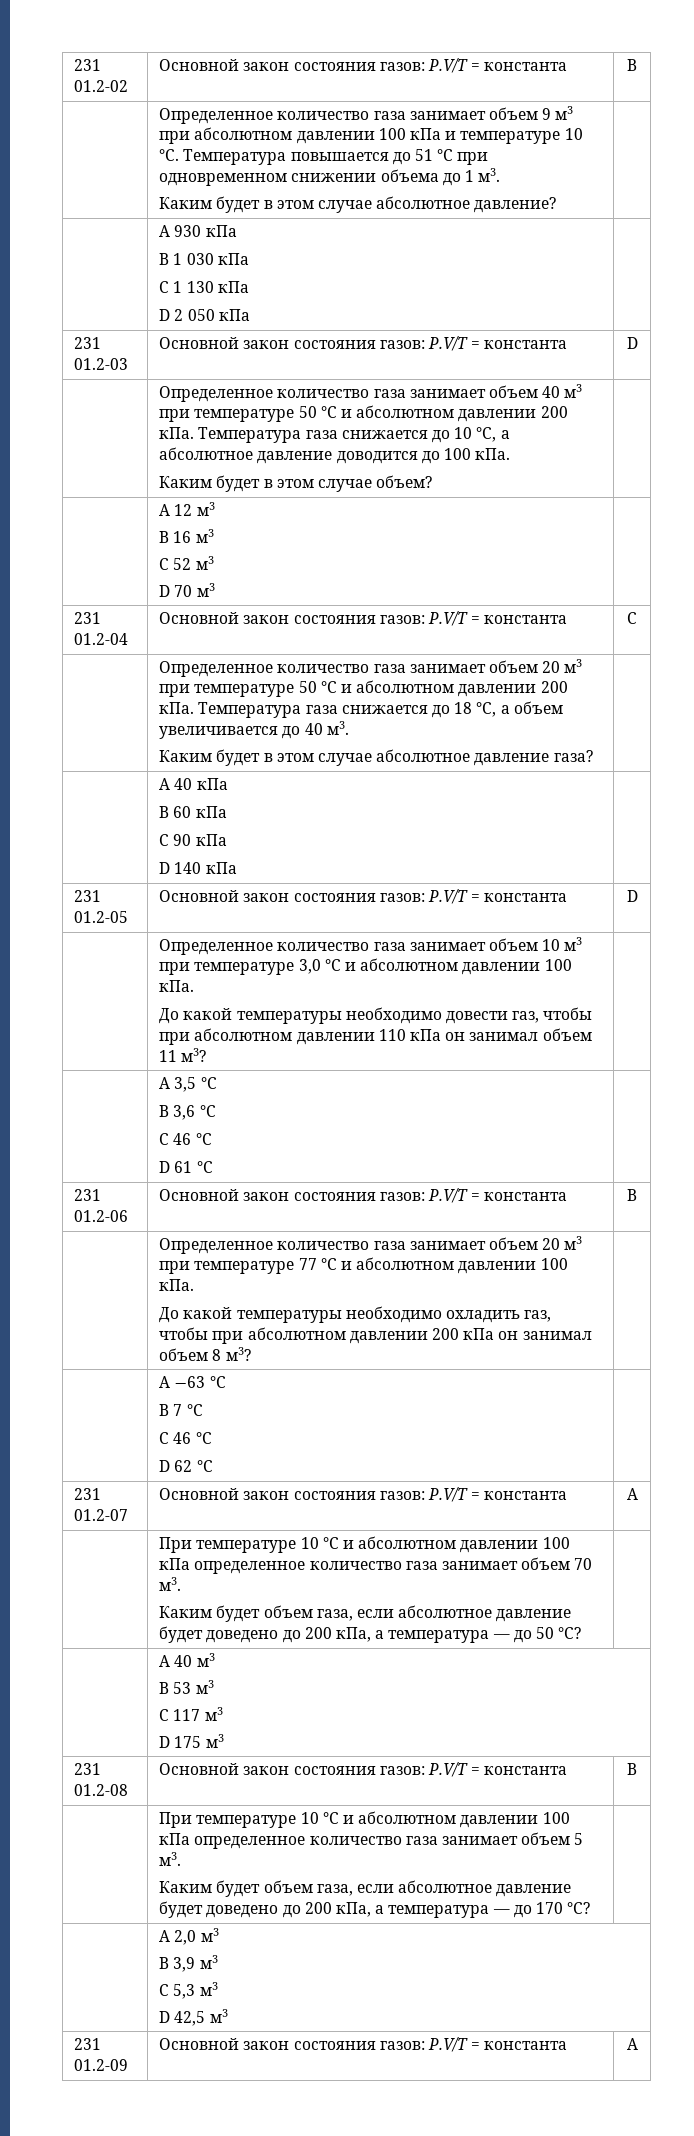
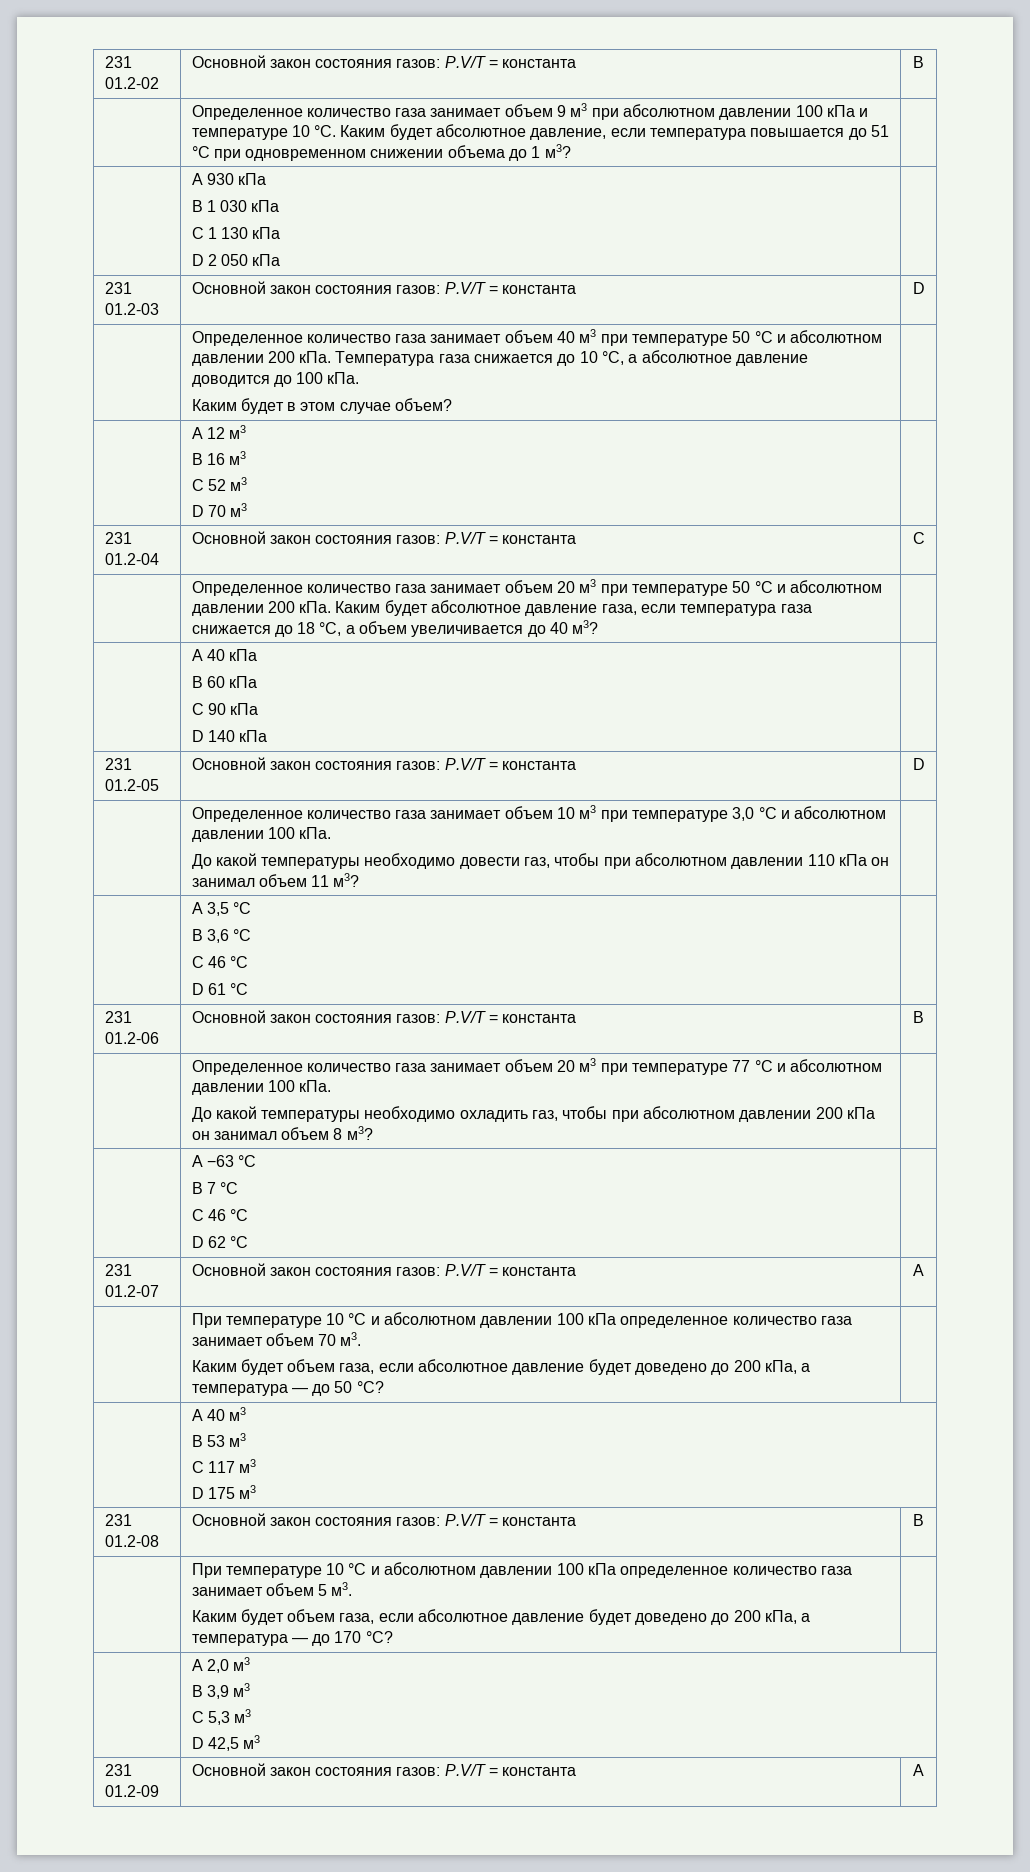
- | Определенное количество газа занимает объем 9 м3 при абсолютном давлении 100 кПа и температуре 10 °C. Температура повышается до 51 °C при одновременном снижении объема до 1 м3.
- Каким будет в этом случае абсолютное давление? |
+ | Определенное количество газа занимает объем 9 м3 при абсолютном давлении 100 кПа и температуре 10 °C. Каким будет абсолютное давление, если температура повышается до 51 °C при одновременном снижении объема до 1 м3? |
- | Определенное количество газа занимает объем 20 м3 при температуре 50 °C и абсолютном давлении 200 кПа. Температура газа снижается до 18 °C, а объем увеличивается до 40 м3.
- Каким будет в этом случае абсолютное давление газа? |
+ | Определенное количество газа занимает объем 20 м3 при температуре 50 °C и абсолютном давлении 200 кПа. Каким будет абсолютное давление газа, если температура газа снижается до 18 °C, а объем увеличивается до 40 м3? |

